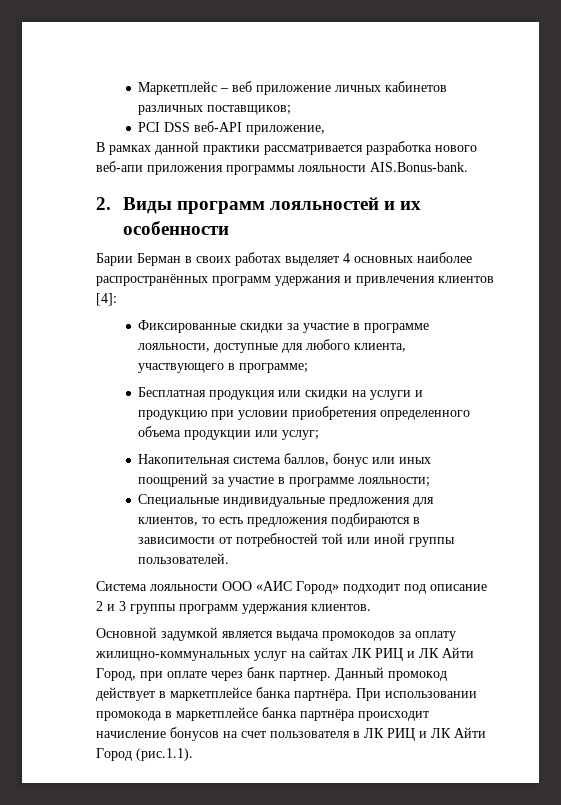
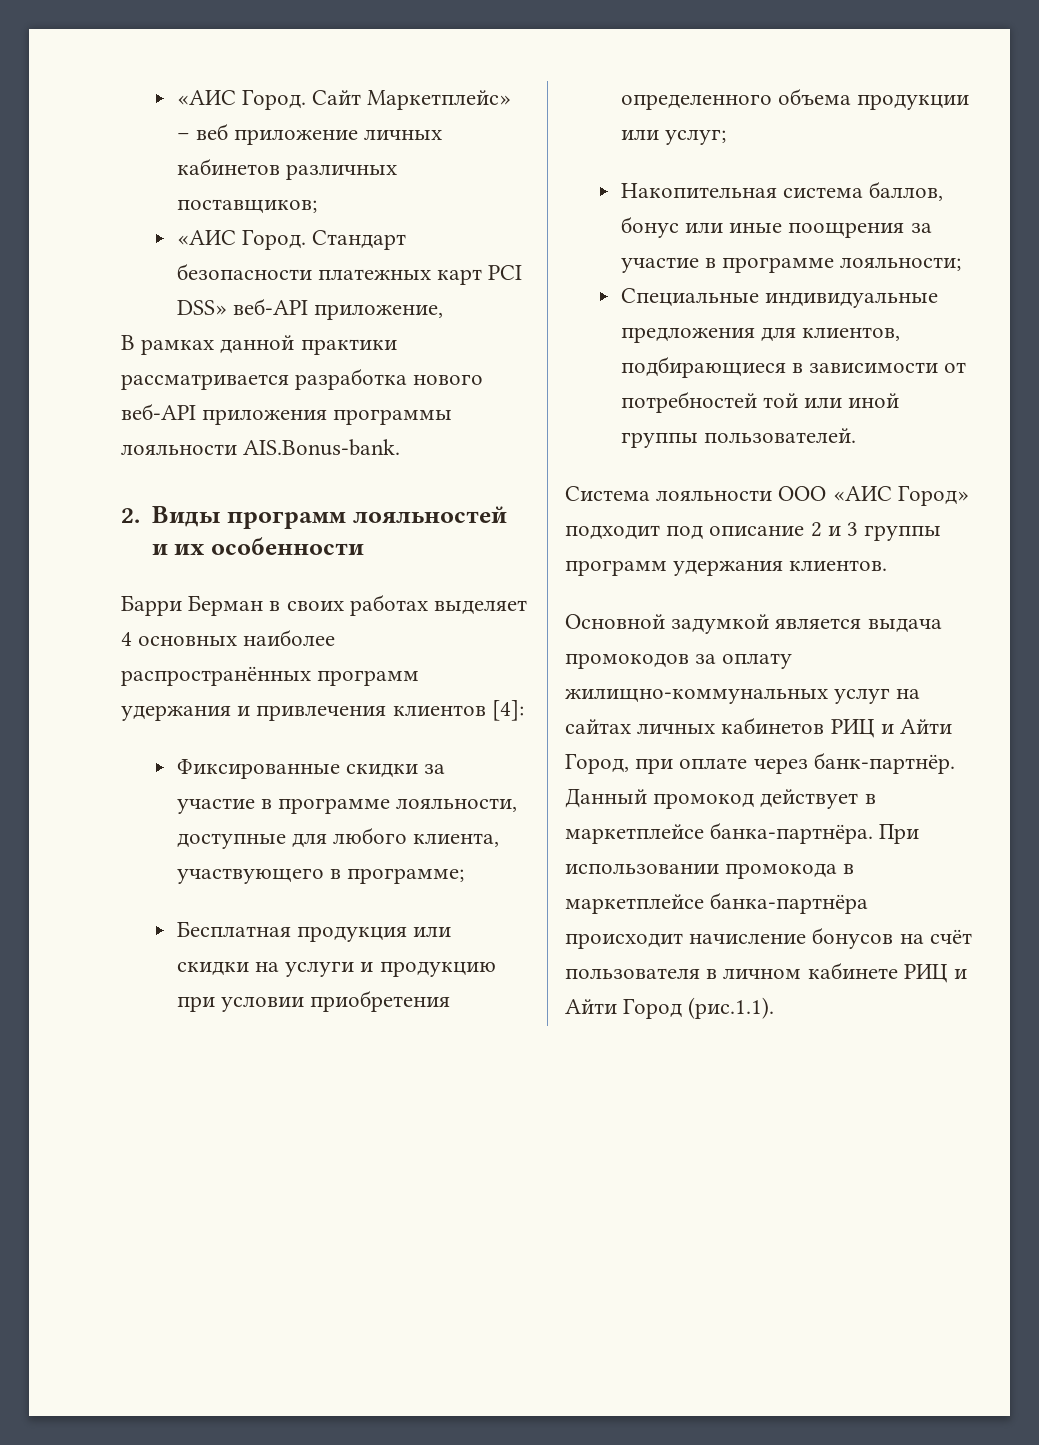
- Маркетплейс – веб приложение личных кабинетов различных поставщиков;
+ «АИС Город. Сайт Маркетплейс» – веб приложение личных кабинетов различных поставщиков;
- PCI DSS веб-API приложение,
+ «АИС Город. Стандарт безопасности платежных карт PCI DSS» веб-API приложение,
- В рамках данной практики рассматривается разработка нового веб-апи приложения программы лояльности AIS.Bonus-bank.
+ В рамках данной практики рассматривается разработка нового веб-API приложения программы лояльности AIS.Bonus-bank.
- Барии Берман в своих работах выделяет 4 основных наиболее распространённых программ удержания и привлечения клиентов [4]:
+ Барри Берман в своих работах выделяет 4 основных наиболее распространённых программ удержания и привлечения клиентов [4]:
- Накопительная система баллов, бонус или иных поощрений за участие в программе лояльности;
+ Накопительная система баллов, бонус или иные поощрения за участие в программе лояльности;
- Специальные индивидуальные предложения для клиентов, то есть предложения подбираются в зависимости от потребностей той или иной группы пользователей.
+ Специальные индивидуальные предложения для клиентов, подбирающиеся в зависимости от потребностей той или иной группы пользователей.
- Основной задумкой является выдача промокодов за оплату жилищно-коммунальных услуг на сайтах ЛК РИЦ и ЛК Айти Город, при оплате через банк партнер.
+ Основной задумкой является выдача промокодов за оплату жилищно-коммунальных услуг на сайтах личных кабинетов РИЦ и Айти Город, при оплате через банк-партнёр.
- Данный промокод действует в маркетплейсе банка партнёра.
+ Данный промокод действует в маркетплейсе банка-партнёра.
- При использовании промокода в маркетплейсе банка партнёра происходит начисление бонусов на счет пользователя в ЛК РИЦ и ЛК Айти Город (рис.1.1).
+ При использовании промокода в маркетплейсе банка-партнёра происходит начисление бонусов на счёт пользователя в личном кабинете РИЦ и Айти Город (рис.1.1).

